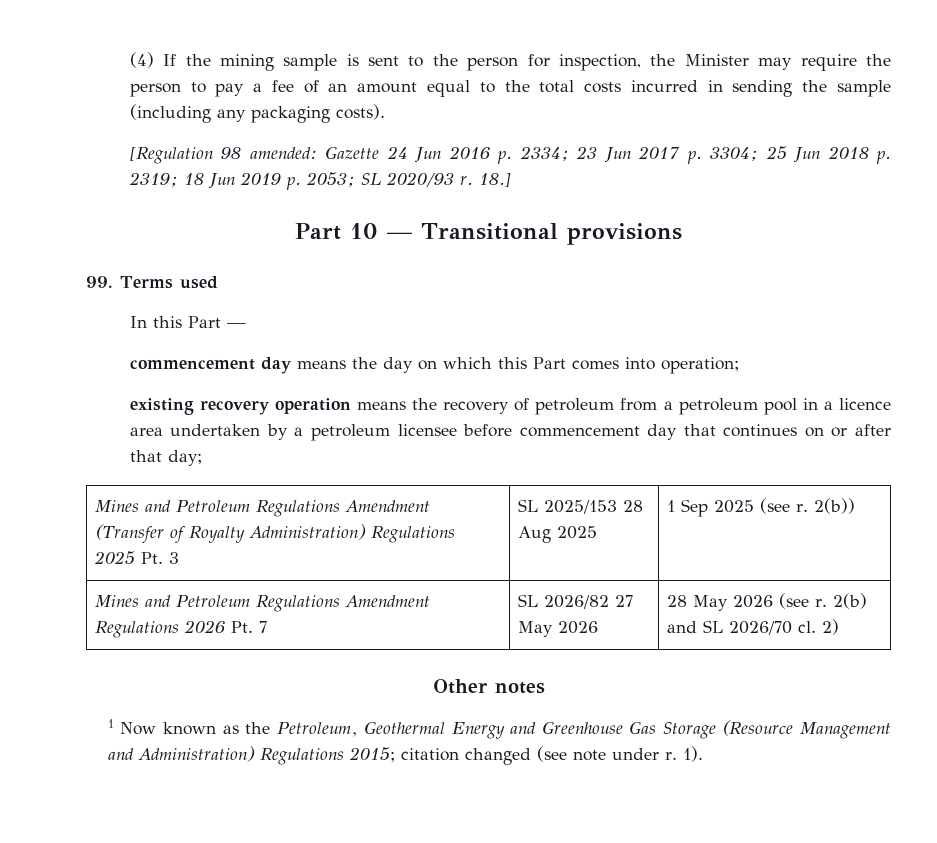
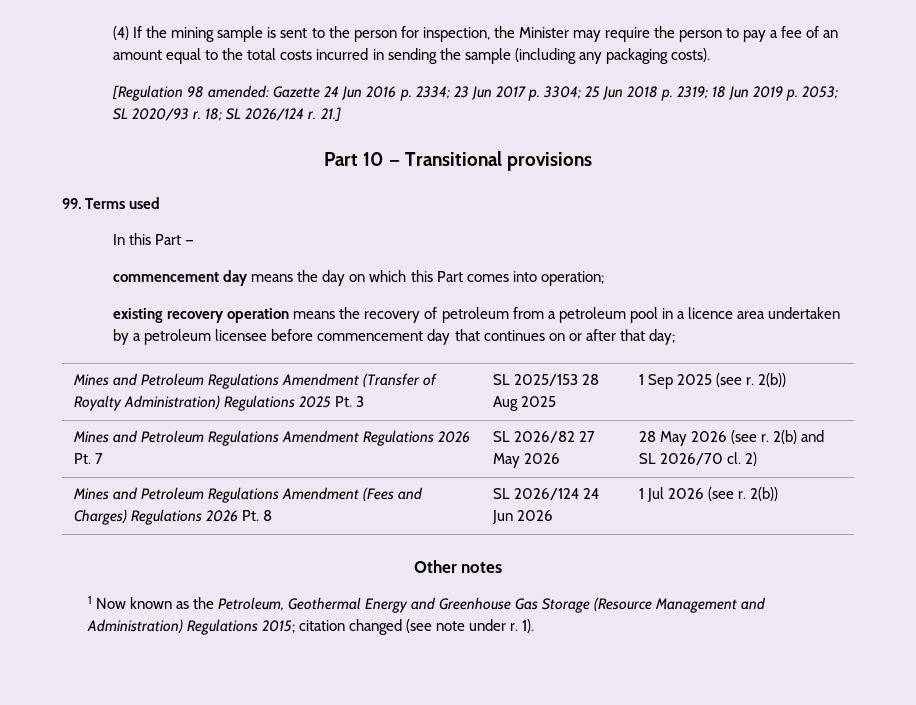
- 18.]
+ 18; SL 2026/124 r. 21.]
+ Mines and Petroleum Regulations Amendment (Fees and Charges) Regulations 2026 Pt. 8 | SL 2026/124 24 Jun 2026 | 1 Jul 2026 (see r. 2(b))

